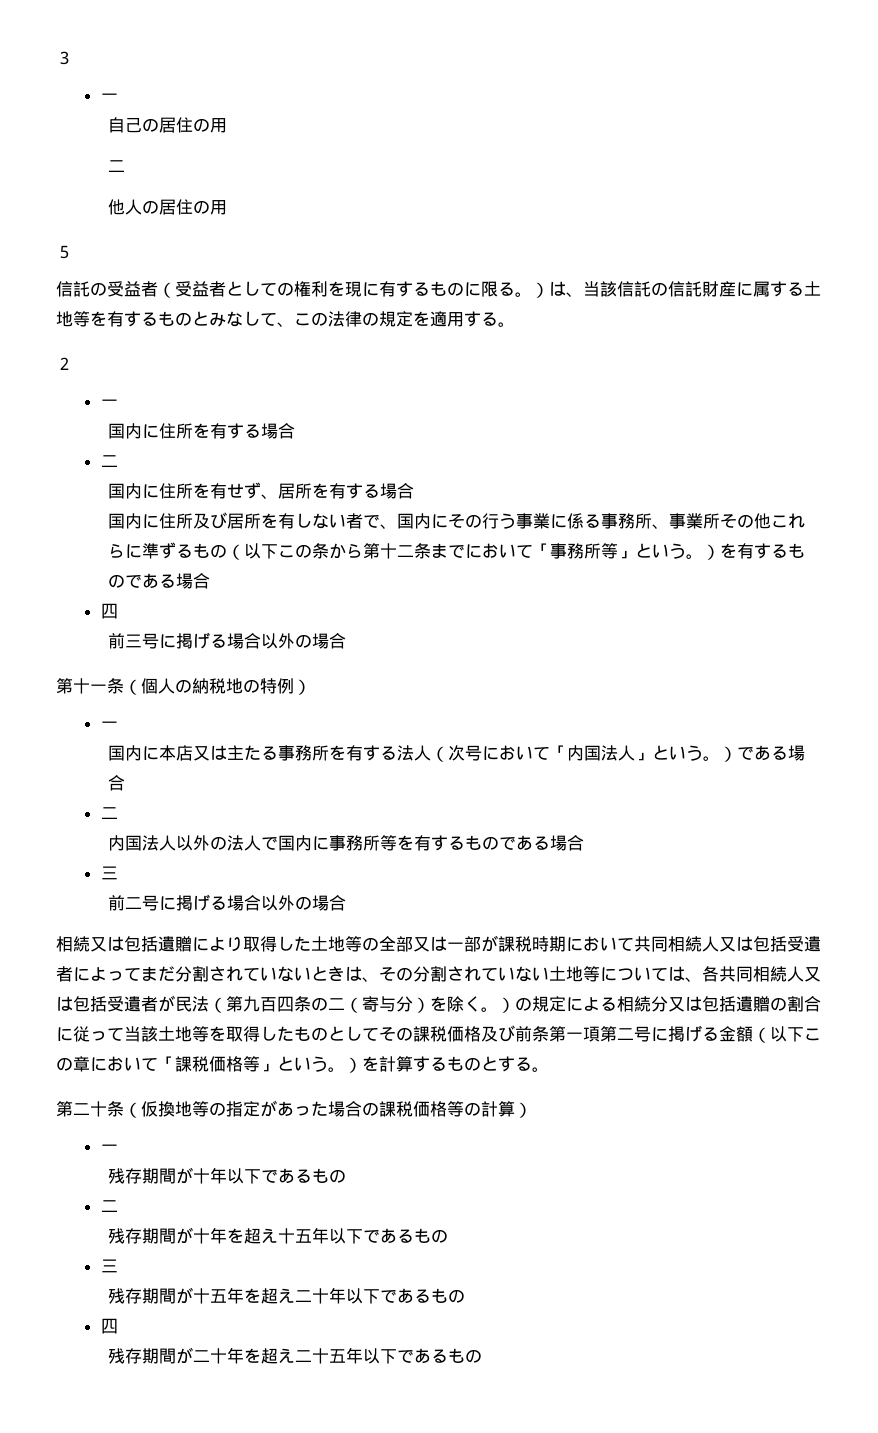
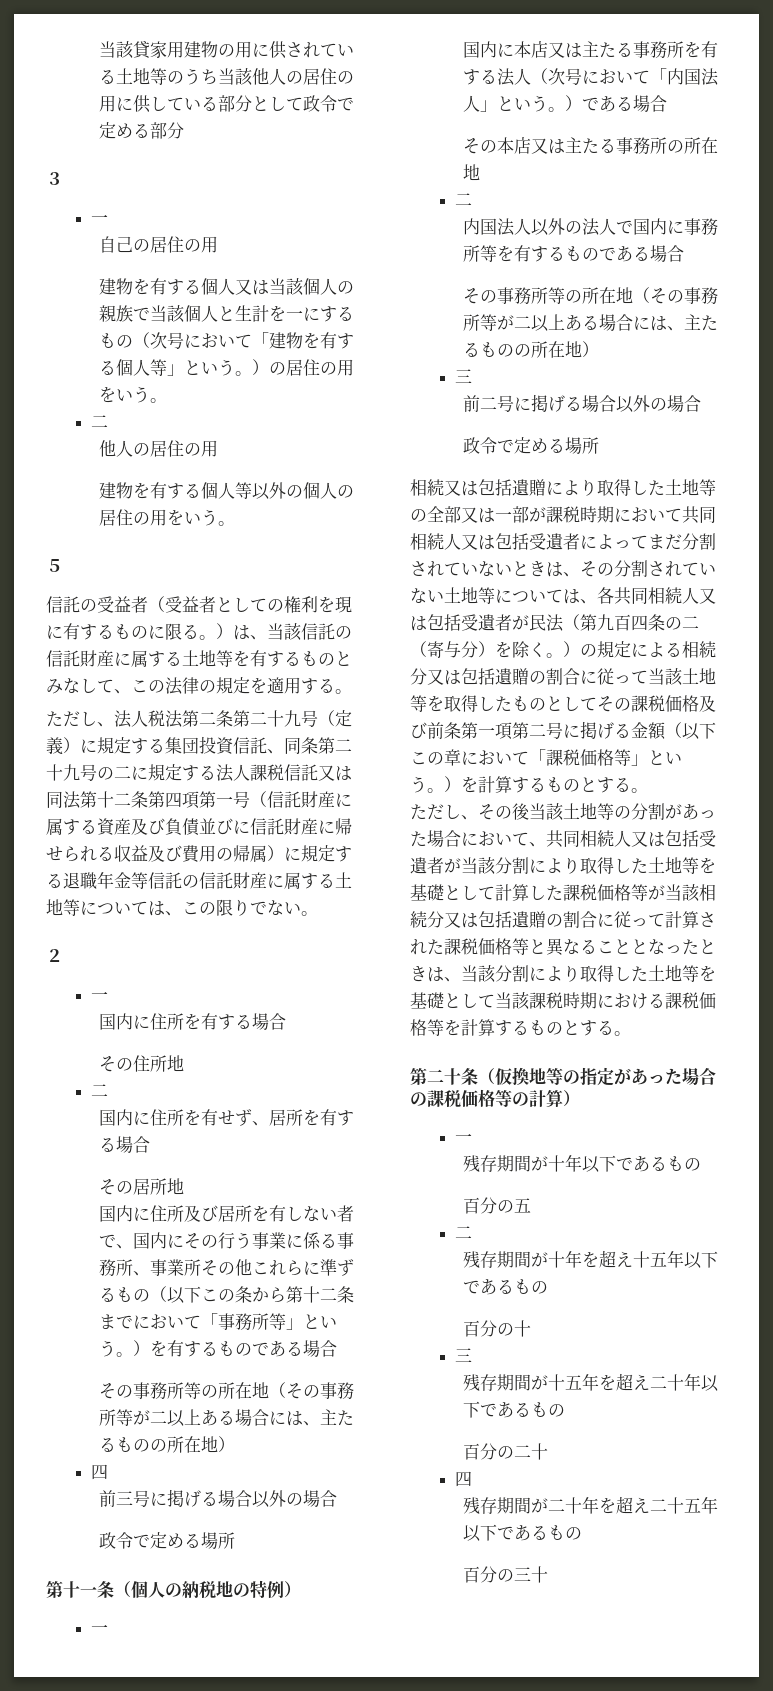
+ 当該貸家用建物の用に供されている土地等のうち当該他人の居住の用に供している部分として政令で定める部分
  自己の居住の用
+ 建物を有する個人又は当該個人の親族で当該個人と生計を一にするもの（次号において「建物を有する個人等」という。）の居住の用をいう。
  二
  他人の居住の用
+ 建物を有する個人等以外の個人の居住の用をいう。
+ ただし、法人税法第二条第二十九号（定義）に規定する集団投資信託、同条第二十九号の二に規定する法人課税信託又は同法第十二条第四項第一号（信託財産に属する資産及び負債並びに信託財産に帰せられる収益及び費用の帰属）に規定する退職年金等信託の信託財産に属する土地等については、この限りでない。
+ その住所地
+ その居所地
  国内に住所及び居所を有しない者で、国内にその行う事業に係る事務所、事業所その他これらに準ずるもの（以下この条から第十二条までにおいて「事務所等」という。）を有するものである場合
+ その事務所等の所在地（その事務所等が二以上ある場合には、主たるものの所在地）
  前三号に掲げる場合以外の場合
+ 政令で定める場所
+ その本店又は主たる事務所の所在地
  内国法人以外の法人で国内に事務所等を有するものである場合
+ その事務所等の所在地（その事務所等が二以上ある場合には、主たるものの所在地）
  前二号に掲げる場合以外の場合
+ 政令で定める場所
+ ただし、その後当該土地等の分割があった場合において、共同相続人又は包括受遺者が当該分割により取得した土地等を基礎として計算した課税価格等が当該相続分又は包括遺贈の割合に従って計算された課税価格等と異なることとなったときは、当該分割により取得した土地等を基礎として当該課税時期における課税価格等を計算するものとする。
+ 百分の五
+ 百分の十
+ 百分の二十
+ 百分の三十

